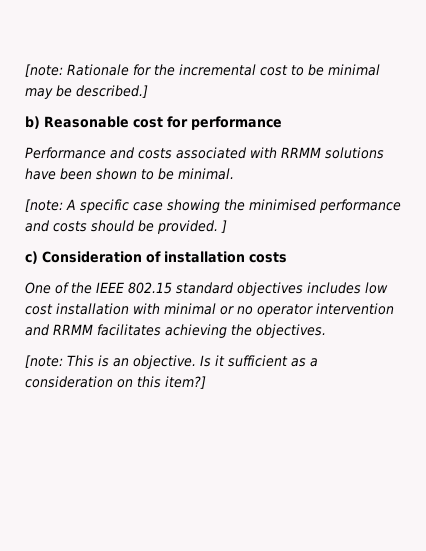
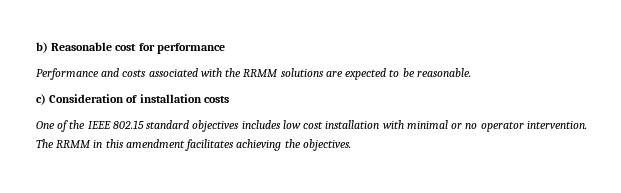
- [note: Rationale for the incremental cost to be minimal may be described.]
- Performance and costs associated with RRMM solutions have been shown to be minimal.
- [note: A specific case showing the minimised performance and costs should be provided. ]
+ Performance and costs associated with the RRMM solutions are expected to be reasonable.
- One of the IEEE 802.15 standard objectives includes low cost installation with minimal or no operator intervention and RRMM facilitates achieving the objectives.
- [note: This is an objective. Is it sufficient as a consideration on this item?]
+ One of the IEEE 802.15 standard objectives includes low cost installation with minimal or no operator intervention. The RRMM in this amendment facilitates achieving the objectives.

